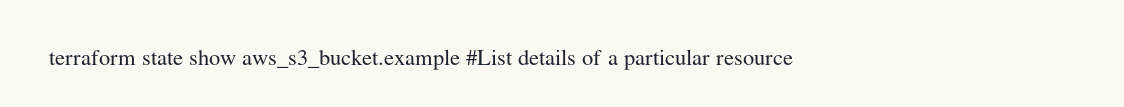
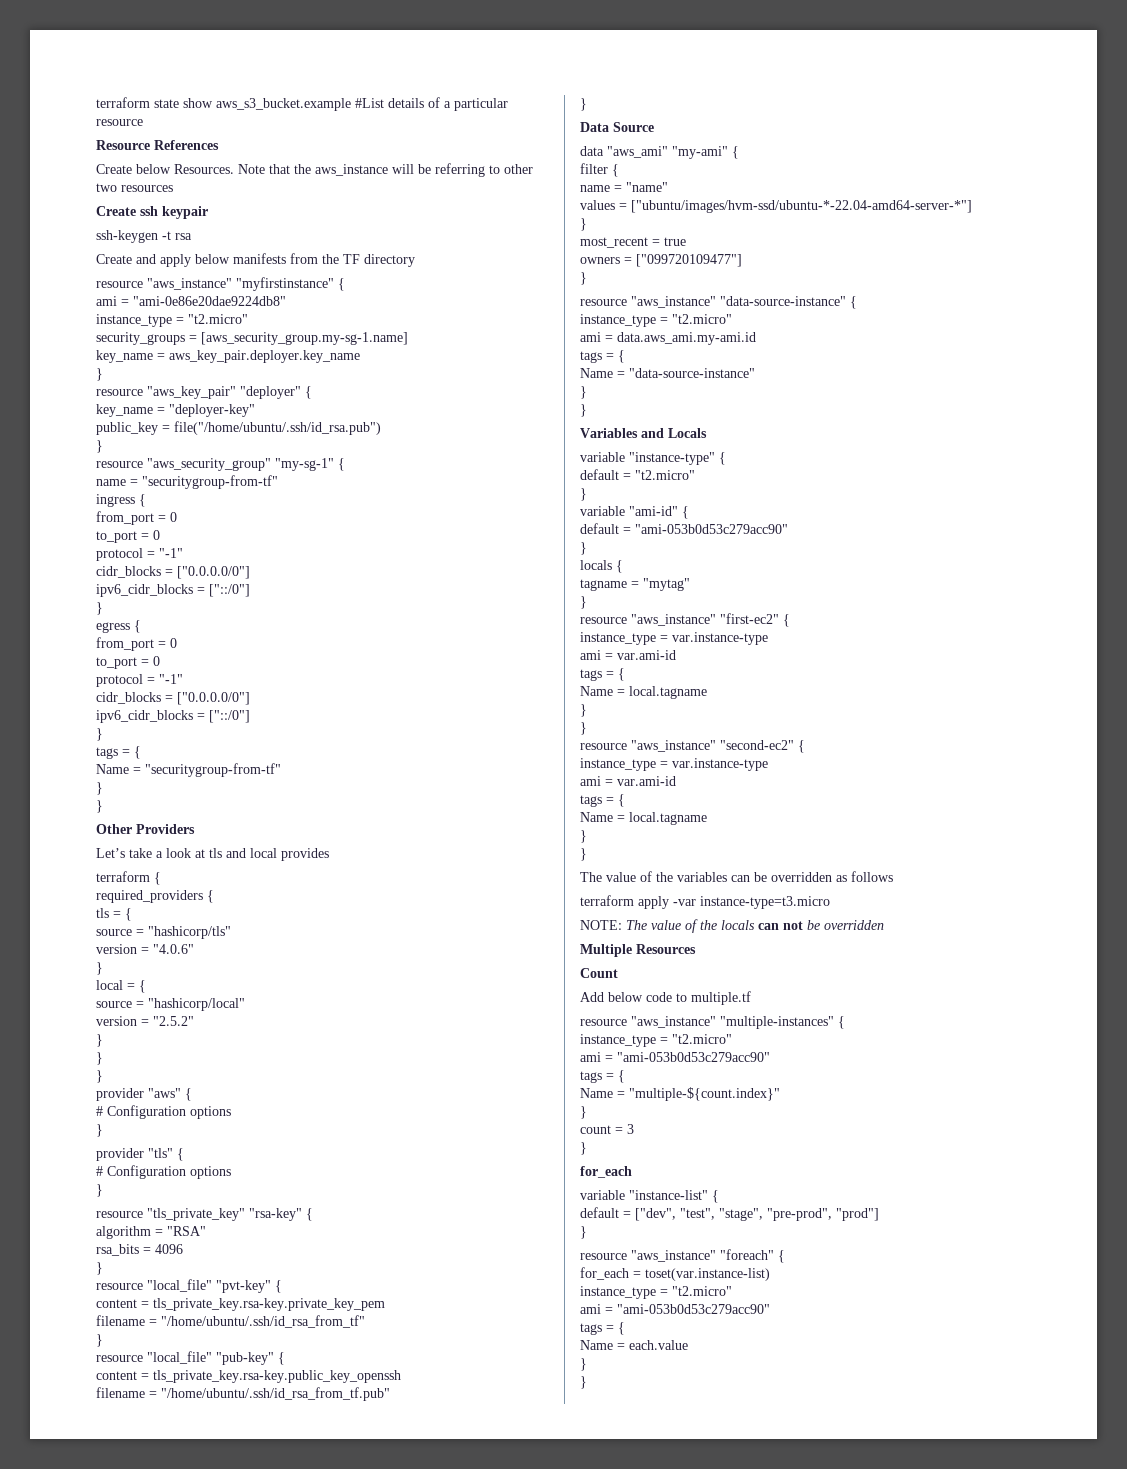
+ Resource References
+ Create below Resources. Note that the aws_instance will be referring to other two resources
+ Create ssh keypair
+ ssh-keygen -t rsa
+ Create and apply below manifests from the TF directory
+ resource "aws_instance" "myfirstinstance" {
+ ami = "ami-0e86e20dae9224db8"
+ instance_type = "t2.micro"
+ security_groups = [aws_security_group.my-sg-1.name]
+ key_name = aws_key_pair.deployer.key_name
+ }
+ resource "aws_key_pair" "deployer" {
+ key_name = "deployer-key"
+ public_key = file("/home/ubuntu/.ssh/id_rsa.pub")
+ }
+ resource "aws_security_group" "my-sg-1" {
+ name = "securitygroup-from-tf"
+ ingress {
+ from_port = 0
+ to_port = 0
+ protocol = "-1"
+ cidr_blocks = ["0.0.0.0/0"]
+ ipv6_cidr_blocks = ["::/0"]
+ }
+ egress {
+ from_port = 0
+ to_port = 0
+ protocol = "-1"
+ cidr_blocks = ["0.0.0.0/0"]
+ ipv6_cidr_blocks = ["::/0"]
+ }
+ tags = {
+ Name = "securitygroup-from-tf"
+ }
+ }
+ Other Providers
+ Let’s take a look at tls and local provides
+ terraform {
+ required_providers {
+ tls = {
+ source = "hashicorp/tls"
+ version = "4.0.6"
+ }
+ local = {
+ source = "hashicorp/local"
+ version = "2.5.2"
+ }
+ }
+ }
+ provider "aws" {
+ # Configuration options
+ }
+ provider "tls" {
+ # Configuration options
+ }
+ resource "tls_private_key" "rsa-key" {
+ algorithm = "RSA"
+ rsa_bits = 4096
+ }
+ resource "local_file" "pvt-key" {
+ content = tls_private_key.rsa-key.private_key_pem
+ filename = "/home/ubuntu/.ssh/id_rsa_from_tf"
+ }
+ resource "local_file" "pub-key" {
+ content = tls_private_key.rsa-key.public_key_openssh
+ filename = "/home/ubuntu/.ssh/id_rsa_from_tf.pub"
+ }
+ Data Source
+ data "aws_ami" "my-ami" {
+ filter {
+ name = "name"
+ values = ["ubuntu/images/hvm-ssd/ubuntu-*-22.04-amd64-server-*"]
+ }
+ most_recent = true
+ owners = ["099720109477"]
+ }
+ resource "aws_instance" "data-source-instance" {
+ instance_type = "t2.micro"
+ ami = data.aws_ami.my-ami.id
+ tags = {
+ Name = "data-source-instance"
+ }
+ }
+ Variables and Locals
+ variable "instance-type" {
+ default = "t2.micro"
+ }
+ variable "ami-id" {
+ default = "ami-053b0d53c279acc90"
+ }
+ locals {
+ tagname = "mytag"
+ }
+ resource "aws_instance" "first-ec2" {
+ instance_type = var.instance-type
+ ami = var.ami-id
+ tags = {
+ Name = local.tagname
+ }
+ }
+ resource "aws_instance" "second-ec2" {
+ instance_type = var.instance-type
+ ami = var.ami-id
+ tags = {
+ Name = local.tagname
+ }
+ }
+ The value of the variables can be overridden as follows
+ terraform apply -var instance-type=t3.micro
+ NOTE: The value of the locals can not be overridden
+ Multiple Resources
+ Count
+ Add below code to multiple.tf
+ resource "aws_instance" "multiple-instances" {
+ instance_type = "t2.micro"
+ ami = "ami-053b0d53c279acc90"
+ tags = {
+ Name = "multiple-${count.index}"
+ }
+ count = 3
+ }
+ for_each
+ variable "instance-list" {
+ default = ["dev", "test", "stage", "pre-prod", "prod"]
+ }
+ resource "aws_instance" "foreach" {
+ for_each = toset(var.instance-list)
+ instance_type = "t2.micro"
+ ami = "ami-053b0d53c279acc90"
+ tags = {
+ Name = each.value
+ }
+ }

